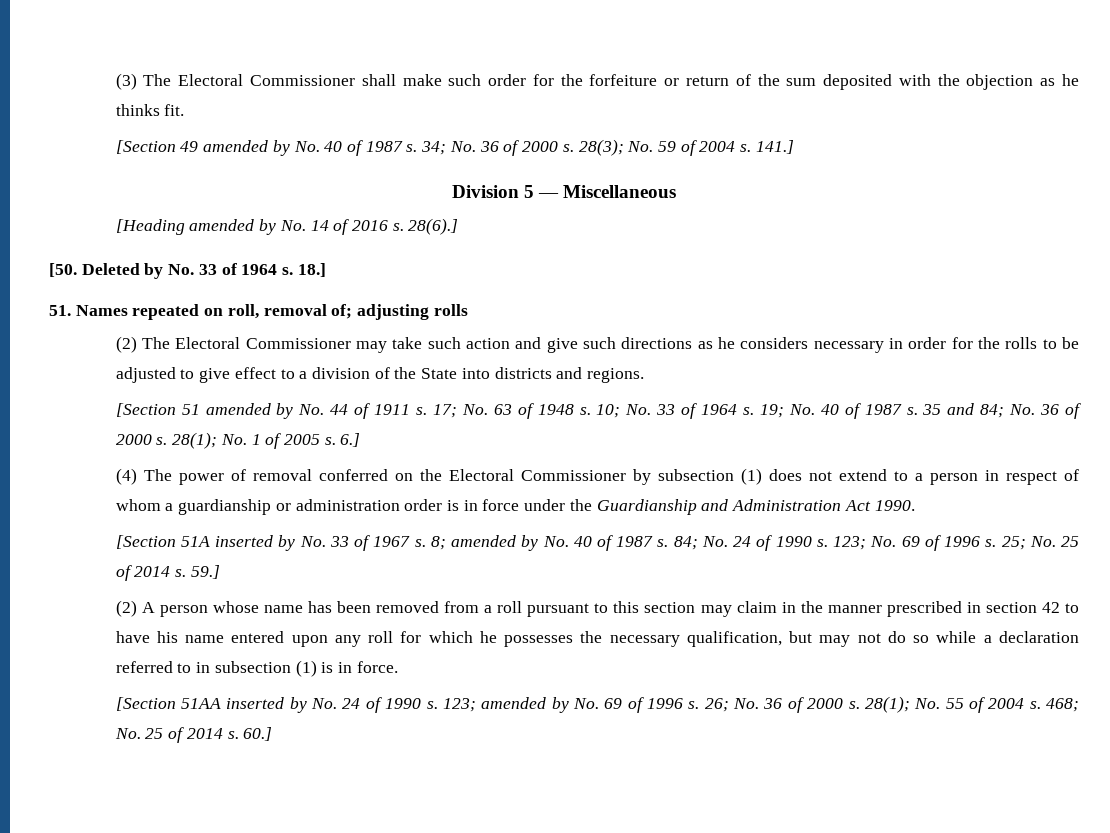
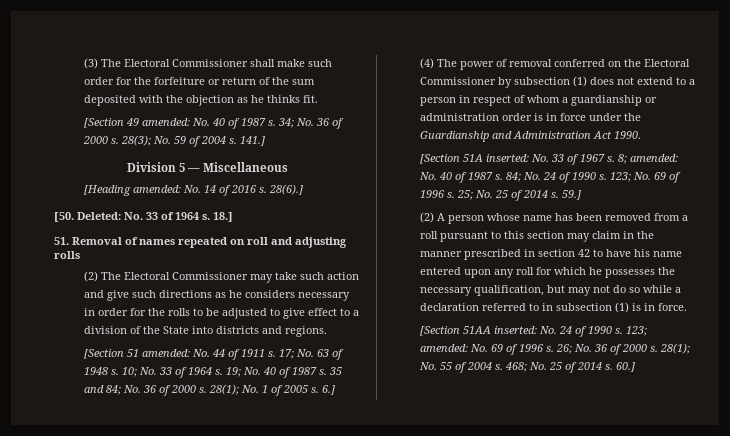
- [Section 49 amended by No. 40 of 1987 s.
+ [Section 49 amended: No. 40 of 1987 s.
- [Heading amended by No. 14 of 2016 s.
+ [Heading amended: No. 14 of 2016 s.
- [50. Deleted by No. 33 of 1964 s.
+ [50. Deleted: No. 33 of 1964 s.
- 51. Names repeated on roll, removal of; adjusting rolls
+ 51. Removal of names repeated on roll and adjusting rolls
- [Section 51 amended by No. 44 of 1911 s.
+ [Section 51 amended: No. 44 of 1911 s.
- [Section 51A inserted by No. 33 of 1967 s.
+ [Section 51A inserted: No. 33 of 1967 s.
- 8; amended by No. 40 of 1987 s.
+ 8; amended: No. 40 of 1987 s.
- [Section 51AA inserted by No. 24 of 1990 s. 123; amended by No. 69 of 1996 s.
+ [Section 51AA inserted: No. 24 of 1990 s. 123; amended: No. 69 of 1996 s.

